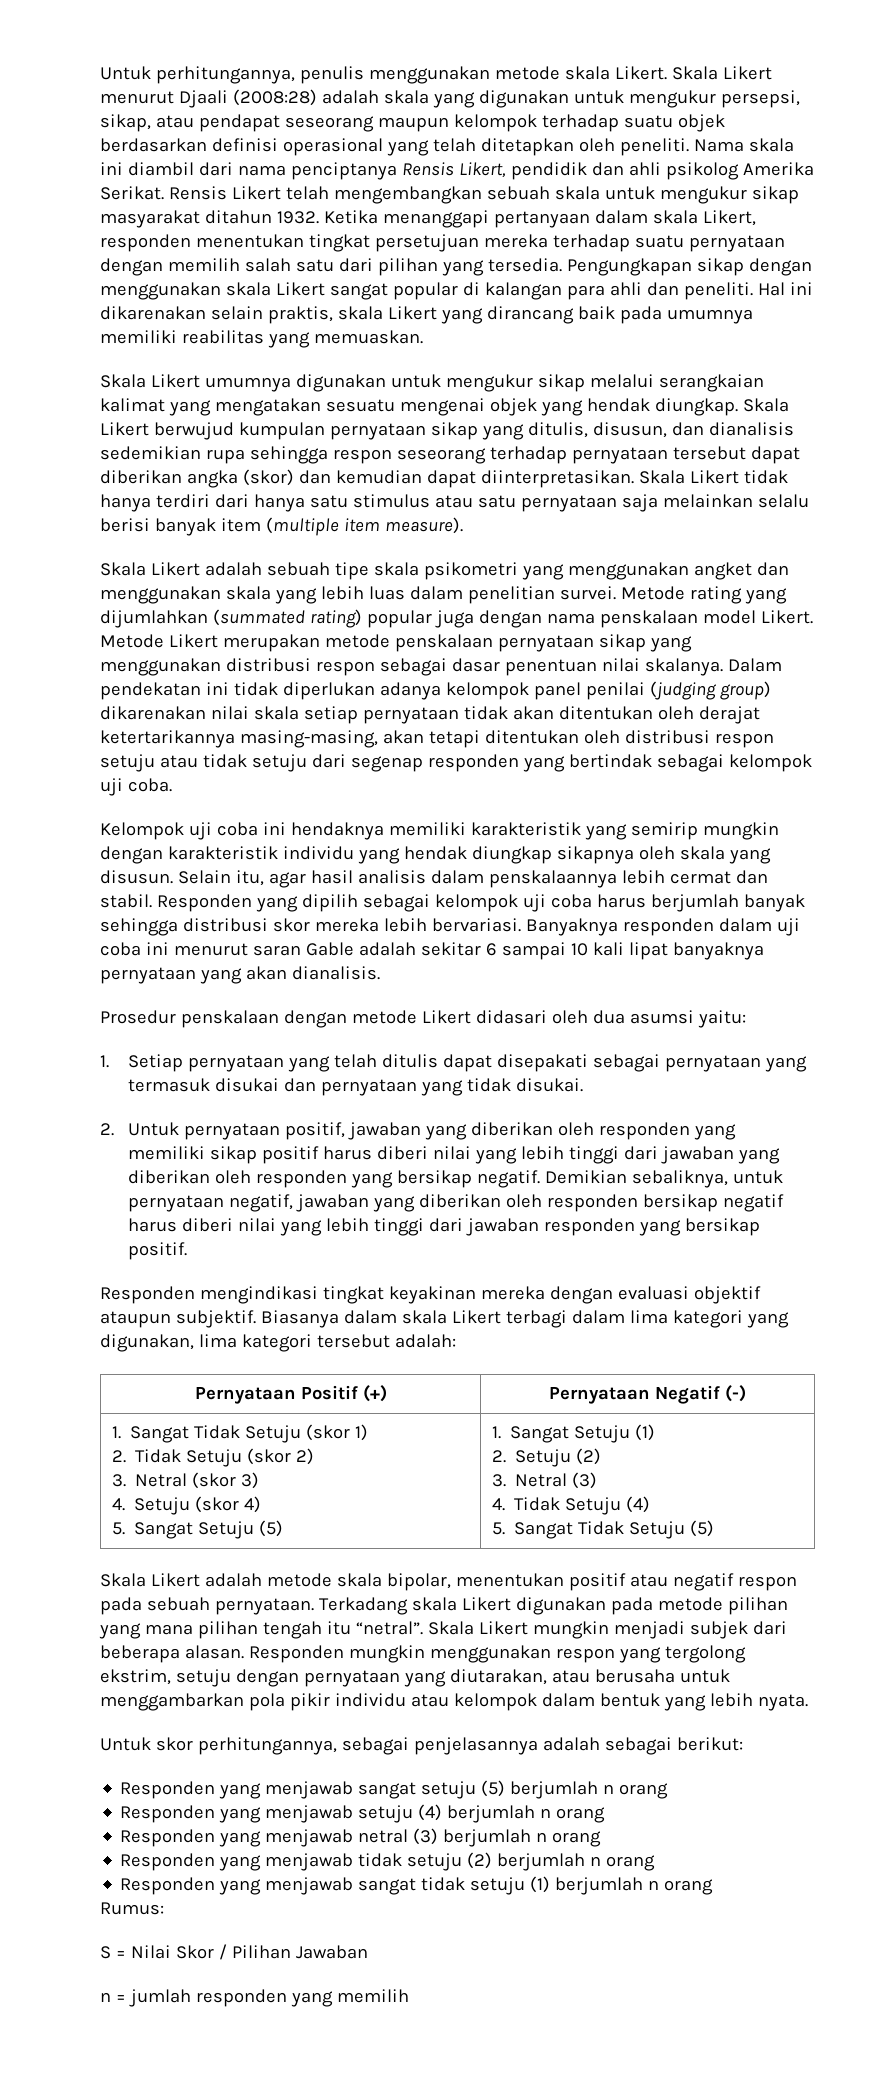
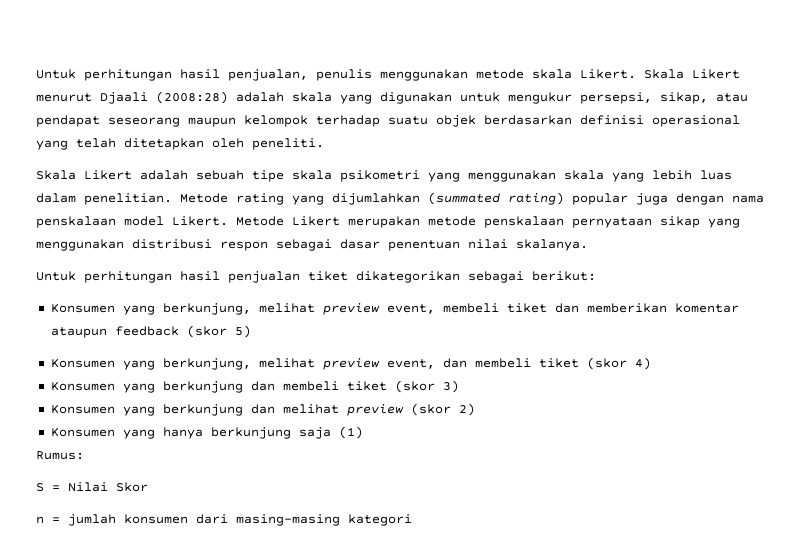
- Untuk perhitungannya, penulis menggunakan metode skala Likert.
+ Untuk perhitungan hasil penjualan, penulis menggunakan metode skala Likert.
- Nama skala ini diambil dari nama penciptanya Rensis Likert, pendidik dan ahli psikolog Amerika Serikat. Rensis Likert telah mengembangkan sebuah skala untuk mengukur sikap masyarakat ditahun 1932. Ketika menanggapi pertanyaan dalam skala Likert, responden menentukan tingkat persetujuan mereka terhadap suatu pernyataan dengan memilih salah satu dari pilihan yang tersedia. Pengungkapan sikap dengan menggunakan skala Likert sangat popular di kalangan para ahli dan peneliti. Hal ini dikarenakan selain praktis, skala Likert yang dirancang baik pada umumnya memiliki reabilitas yang memuaskan.
- Skala Likert umumnya digunakan untuk mengukur sikap melalui serangkaian kalimat yang mengatakan sesuatu mengenai objek yang hendak diungkap. Skala Likert berwujud kumpulan pernyataan sikap yang ditulis, disusun, dan dianalisis sedemikian rupa sehingga respon seseorang terhadap pernyataan tersebut dapat diberikan angka (skor) dan kemudian dapat diinterpretasikan. Skala Likert tidak hanya terdiri dari hanya satu stimulus atau satu pernyataan saja melainkan selalu berisi banyak item (multiple item measure).
- Skala Likert adalah sebuah tipe skala psikometri yang menggunakan angket dan menggunakan skala yang lebih luas dalam penelitian survei.
+ Skala Likert adalah sebuah tipe skala psikometri yang menggunakan skala yang lebih luas dalam penelitian.
- Metode Likert merupakan metode penskalaan pernyataan sikap yang menggunakan distribusi respon sebagai dasar penentuan nilai skalanya. Dalam pendekatan ini tidak diperlukan adanya kelompok panel penilai (judging group) dikarenakan nilai skala setiap pernyataan tidak akan ditentukan oleh derajat ketertarikannya masing-masing, akan tetapi ditentukan oleh distribusi respon setuju atau tidak setuju dari segenap responden yang bertindak sebagai kelompok uji coba.
- Kelompok uji coba ini hendaknya memiliki karakteristik yang semirip mungkin dengan karakteristik individu yang hendak diungkap sikapnya oleh skala yang disusun. Selain itu, agar hasil analisis dalam penskalaannya lebih cermat dan stabil. Responden yang dipilih sebagai kelompok uji coba harus berjumlah banyak sehingga distribusi skor mereka lebih bervariasi. Banyaknya responden dalam uji coba ini menurut saran Gable adalah sekitar 6 sampai 10 kali lipat banyaknya pernyataan yang akan dianalisis.
- Prosedur penskalaan dengan metode Likert didasari oleh dua asumsi yaitu:
- 1. Setiap pernyataan yang telah ditulis dapat disepakati sebagai pernyataan yang termasuk disukai dan pernyataan yang tidak disukai.
- 2. Untuk pernyataan positif, jawaban yang diberikan oleh responden yang memiliki sikap positif harus diberi nilai yang lebih tinggi dari jawaban yang diberikan oleh responden yang bersikap negatif. Demikian sebaliknya, untuk pernyataan negatif, jawaban yang diberikan oleh responden bersikap negatif harus diberi nilai yang lebih tinggi dari jawaban responden yang bersikap positif.
- Responden mengindikasi tingkat keyakinan mereka dengan evaluasi objektif ataupun subjektif. Biasanya dalam skala Likert terbagi dalam lima kategori yang digunakan, lima kategori tersebut adalah:
- Pernyataan Positif (+) | Pernyataan Negatif (-)
- 1. Sangat Tidak Setuju (skor 1)
- 2. Tidak Setuju (skor 2)
- 3. Netral (skor 3)
- 4. Setuju (skor 4)
- 5. Sangat Setuju (5) | 1. Sangat Setuju (1)
- 2. Setuju (2)
- 3. Netral (3)
- 4. Tidak Setuju (4)
- 5. Sangat Tidak Setuju (5)
- Skala Likert adalah metode skala bipolar, menentukan positif atau negatif respon pada sebuah pernyataan. Terkadang skala Likert digunakan pada metode pilihan yang mana pilihan tengah itu “netral”. Skala Likert mungkin menjadi subjek dari beberapa alasan. Responden mungkin menggunakan respon yang tergolong ekstrim, setuju dengan pernyataan yang diutarakan, atau berusaha untuk menggambarkan pola pikir individu atau kelompok dalam bentuk yang lebih nyata.
- Untuk skor perhitungannya, sebagai penjelasannya adalah sebagai berikut:
- Responden yang menjawab sangat setuju (5) berjumlah n orang
- Responden yang menjawab setuju (4) berjumlah n orang
- Responden yang menjawab netral (3) berjumlah n orang
- Responden yang menjawab tidak setuju (2) berjumlah n orang
- Responden yang menjawab sangat tidak setuju (1) berjumlah n orang
+ Metode Likert merupakan metode penskalaan pernyataan sikap yang menggunakan distribusi respon sebagai dasar penentuan nilai skalanya.
+ Untuk perhitungan hasil penjualan tiket dikategorikan sebagai berikut:
+ Konsumen yang berkunjung, melihat preview event, membeli tiket dan memberikan komentar ataupun feedback (skor 5)
+ Konsumen yang berkunjung, melihat preview event, dan membeli tiket (skor 4)
+ Konsumen yang berkunjung dan membeli tiket (skor 3)
+ Konsumen yang berkunjung dan melihat preview (skor 2)
+ Konsumen yang hanya berkunjung saja (1)
- S = Nilai Skor / Pilihan Jawaban
+ S = Nilai Skor
- n = jumlah responden yang memilih
+ n = jumlah konsumen dari masing-masing kategori

